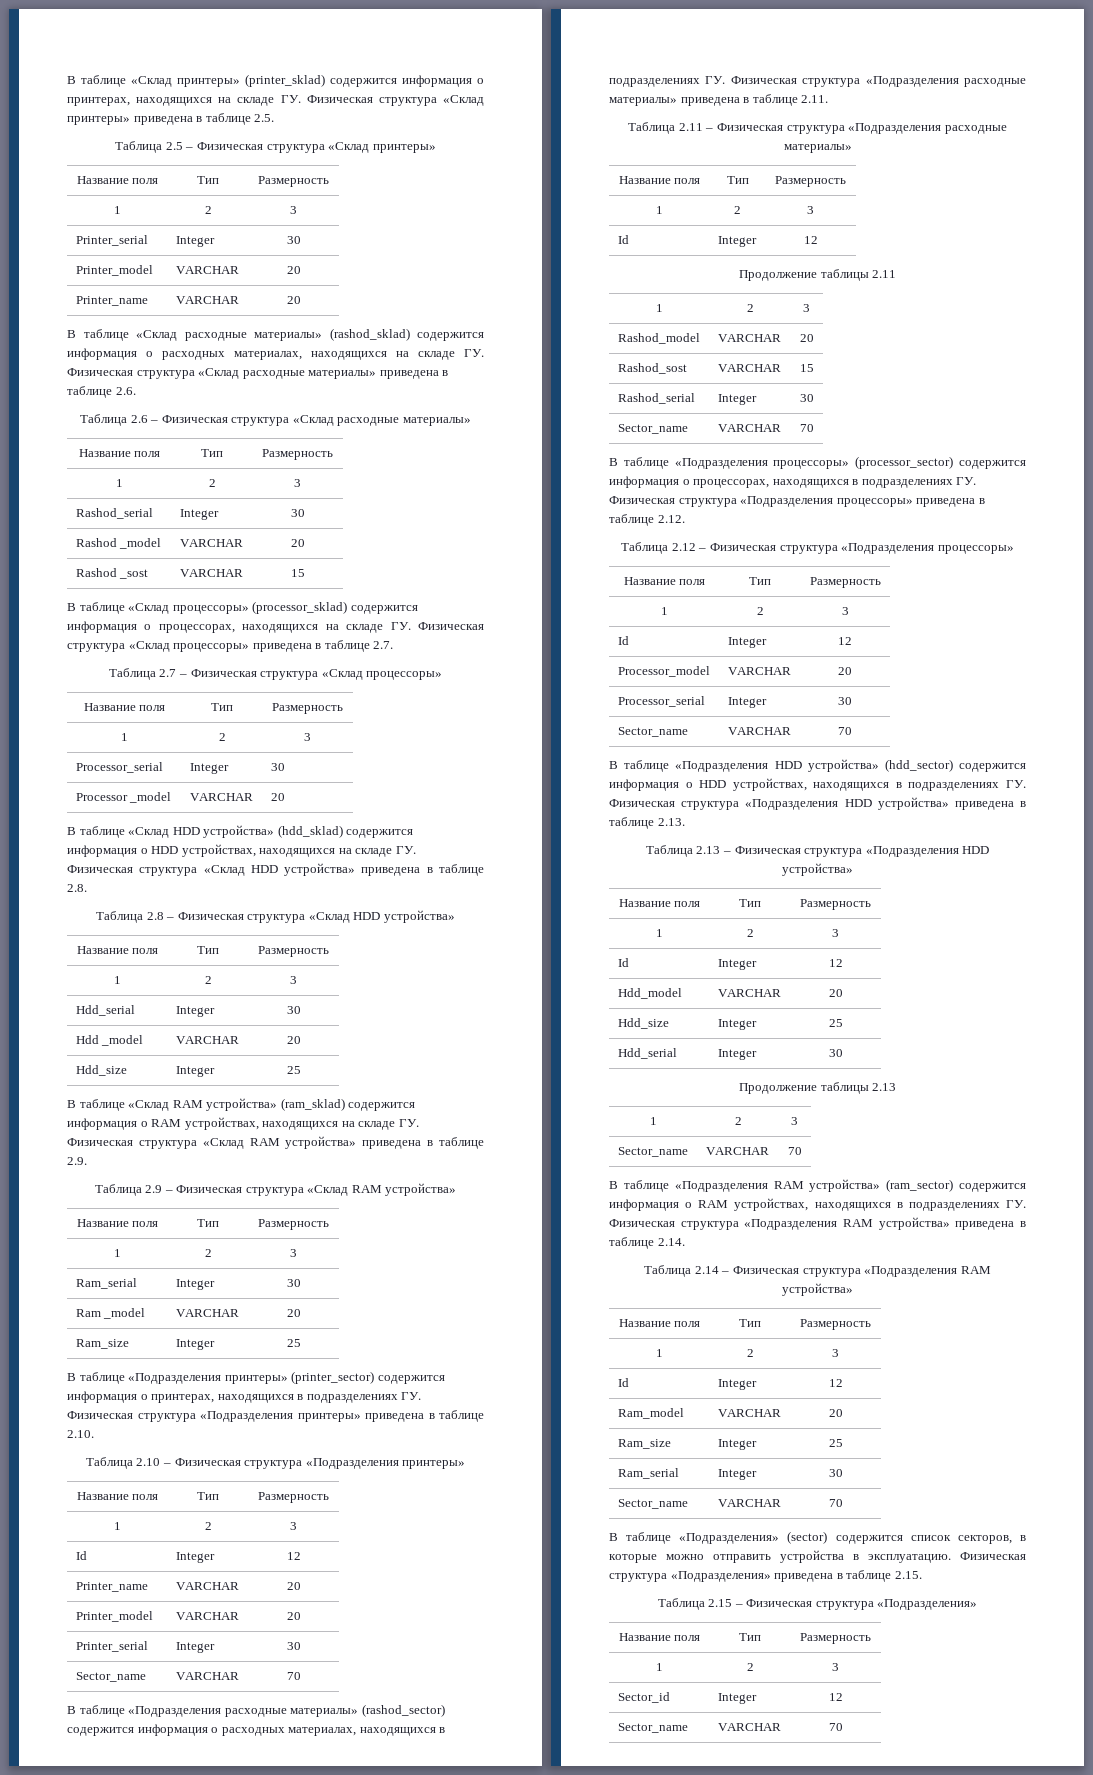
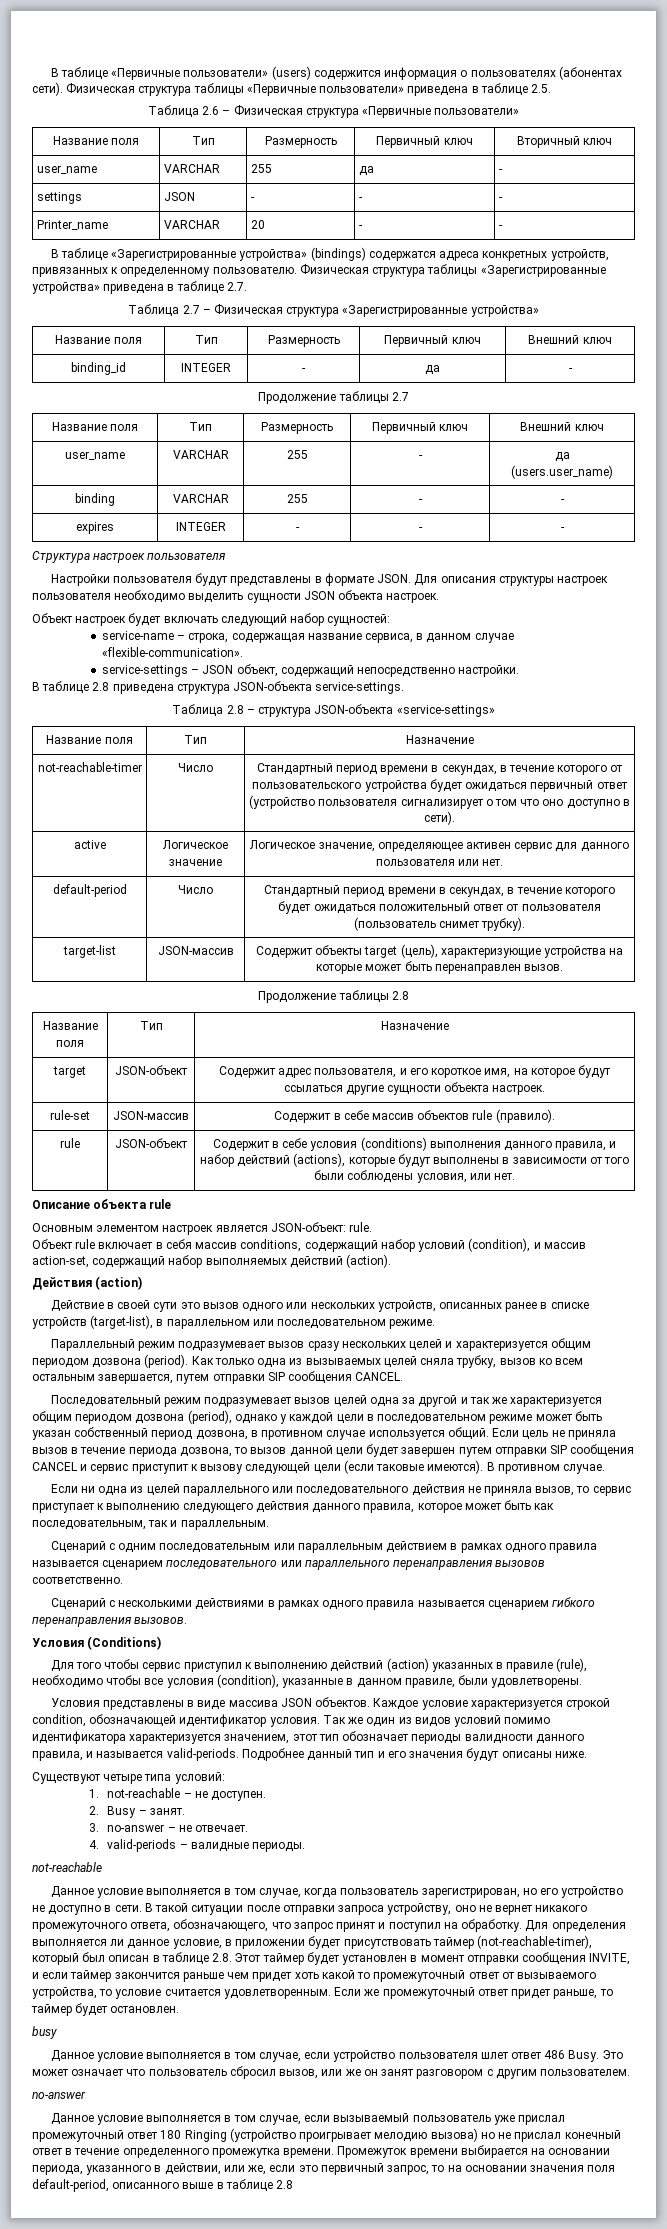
- В таблице «Склад принтеры» (printer_sklad) содержится информация о принтерах, находящихся на складе ГУ. Физическая структура «Склад принтеры» приведена в таблице 2.5.
+ В таблице «Первичные пользователи» (users) содержится информация о пользователях (абонентах сети). Физическая структура таблицы «Первичные пользователи» приведена в таблице 2.5.
- Таблица 2.5 – Физическая структура «Склад принтеры»
- Название поля | Тип | Размерность
- 1 | 2 | 3
- Printer_serial | Integer | 30
- Printer_model | VARCHAR | 20
- Printer_name | VARCHAR | 20
- В таблице «Склад расходные материалы» (rashod_sklad) содержится информация о расходных материалах, находящихся на складе ГУ. Физическая структура «Склад расходные материалы» приведена в таблице 2.6.
- Таблица 2.6 – Физическая структура «Склад расходные материалы»
- Название поля | Тип | Размерность
- 1 | 2 | 3
- Rashod_serial | Integer | 30
- Rashod _model | VARCHAR | 20
- Rashod _sost | VARCHAR | 15
- В таблице «Склад процессоры» (processor_sklad) содержится информация о процессорах, находящихся на складе ГУ. Физическая структура «Склад процессоры» приведена в таблице 2.7.
+ Таблица 2.6 – Физическая структура «Первичные пользователи»
+ Название поля | Тип | Размерность | Первичный ключ | Вторичный ключ
+ user_name | VARCHAR | 255 | да | -
+ settings | JSON | - | - | -
+ Printer_name | VARCHAR | 20 | - | -
+ В таблице «Зарегистрированные устройства» (bindings) содержатся адреса конкретных устройств, привязанных к определенному пользователю. Физическая структура таблицы «Зарегистрированные устройства» приведена в таблице 2.7.
- Таблица 2.7 – Физическая структура «Склад процессоры»
- Название поля | Тип | Размерность
- 1 | 2 | 3
- Processor_serial | Integer | 30
- Processor _model | VARCHAR | 20
- В таблице «Склад HDD устройства» (hdd_sklad) содержится информация о HDD устройствах, находящихся на складе ГУ. Физическая структура «Склад HDD устройства» приведена в таблице 2.8.
- Таблица 2.8 – Физическая структура «Склад HDD устройства»
- Название поля | Тип | Размерность
- 1 | 2 | 3
- Hdd_serial | Integer | 30
- Hdd _model | VARCHAR | 20
- Hdd_size | Integer | 25
- В таблице «Склад RAM устройства» (ram_sklad) содержится информация о RAM устройствах, находящихся на складе ГУ. Физическая структура «Склад RAM устройства» приведена в таблице 2.9.
- Таблица 2.9 – Физическая структура «Склад RAM устройства»
- Название поля | Тип | Размерность
- 1 | 2 | 3
- Ram_serial | Integer | 30
- Ram _model | VARCHAR | 20
- Ram_size | Integer | 25
- В таблице «Подразделения принтеры» (printer_sector) содержится информация о принтерах, находящихся в подразделениях ГУ. Физическая структура «Подразделения принтеры» приведена в таблице 2.10.
- Таблица 2.10 – Физическая структура «Подразделения принтеры»
- Название поля | Тип | Размерность
- 1 | 2 | 3
- Id | Integer | 12
- Printer_name | VARCHAR | 20
- Printer_model | VARCHAR | 20
- Printer_serial | Integer | 30
- Sector_name | VARCHAR | 70
- В таблице «Подразделения расходные материалы» (rashod_sector) содержится информация о расходных материалах, находящихся в подразделениях ГУ. Физическая структура «Подразделения расходные материалы» приведена в таблице 2.11.
- Таблица 2.11 – Физическая структура «Подразделения расходные материалы»
- Название поля | Тип | Размерность
- 1 | 2 | 3
- Id | Integer | 12
- Продолжение таблицы 2.11
- 1 | 2 | 3
- Rashod_model | VARCHAR | 20
- Rashod_sost | VARCHAR | 15
- Rashod_serial | Integer | 30
- Sector_name | VARCHAR | 70
- В таблице «Подразделения процессоры» (processor_sector) содержится информация о процессорах, находящихся в подразделениях ГУ. Физическая структура «Подразделения процессоры» приведена в таблице 2.12.
- Таблица 2.12 – Физическая структура «Подразделения процессоры»
- Название поля | Тип | Размерность
- 1 | 2 | 3
- Id | Integer | 12
- Processor_model | VARCHAR | 20
- Processor_serial | Integer | 30
- Sector_name | VARCHAR | 70
- В таблице «Подразделения HDD устройства» (hdd_sector) содержится информация о HDD устройствах, находящихся в подразделениях ГУ. Физическая структура «Подразделения HDD устройства» приведена в таблице 2.13.
- Таблица 2.13 – Физическая структура «Подразделения HDD устройства»
- Название поля | Тип | Размерность
- 1 | 2 | 3
- Id | Integer | 12
- Hdd_model | VARCHAR | 20
- Hdd_size | Integer | 25
- Hdd_serial | Integer | 30
- Продолжение таблицы 2.13
- 1 | 2 | 3
- Sector_name | VARCHAR | 70
- В таблице «Подразделения RAM устройства» (ram_sector) содержится информация о RAM устройствах, находящихся в подразделениях ГУ. Физическая структура «Подразделения RAM устройства» приведена в таблице 2.14.
- Таблица 2.14 – Физическая структура «Подразделения RAM устройства»
- Название поля | Тип | Размерность
- 1 | 2 | 3
- Id | Integer | 12
- Ram_model | VARCHAR | 20
- Ram_size | Integer | 25
- Ram_serial | Integer | 30
- Sector_name | VARCHAR | 70
- В таблице «Подразделения» (sector) содержится список секторов, в которые можно отправить устройства в эксплуатацию. Физическая структура «Подразделения» приведена в таблице 2.15.
- Таблица 2.15 – Физическая структура «Подразделения»
- Название поля | Тип | Размерность
- 1 | 2 | 3
- Sector_id | Integer | 12
- Sector_name | VARCHAR | 70
+ Таблица 2.7 – Физическая структура «Зарегистрированные устройства»
+ Название поля | Тип | Размерность | Первичный ключ | Внешний ключ
+ binding_id | INTEGER | - | да | -
+ Продолжение таблицы 2.7
+ Название поля | Тип | Размерность | Первичный ключ | Внешний ключ
+ user_name | VARCHAR | 255 | - | да
+ (users.user_name)
+ binding | VARCHAR | 255 | - | -
+ expires | INTEGER | - | - | -
+ Структура настроек пользователя
+ Настройки пользователя будут представлены в формате JSON. Для описания структуры настроек пользователя необходимо выделить сущности JSON объекта настроек.
+ Объект настроек будет включать следующий набор сущностей:
+ service-name – строка, содержащая название сервиса, в данном случае «flexible-communication».
+ service-settings – JSON объект, содержащий непосредственно настройки.
+ В таблице 2.8 приведена структура JSON-объекта service-settings.
+ Таблица 2.8 – структура JSON-объекта «service-settings»
+ Название поля | Тип | Назначение
+ not-reachable-timer | Число | Стандартный период времени в секундах, в течение которого от пользовательского устройства будет ожидаться первичный ответ (устройство пользователя сигнализирует о том что оно доступно в сети).
+ active | Логическое значение | Логическое значение, определяющее активен сервис для данного пользователя или нет.
+ default-period | Число | Стандартный период времени в секундах, в течение которого будет ожидаться положительный ответ от пользователя (пользователь снимет трубку).
+ target-list | JSON-массив | Содержит объекты target (цель), характеризующие устройства на которые может быть перенаправлен вызов.
+ Продолжение таблицы 2.8
+ Название поля | Тип | Назначение
+ target | JSON-объект | Содержит адрес пользователя, и его короткое имя, на которое будут ссылаться другие сущности объекта настроек.
+ rule-set | JSON-массив | Содержит в себе массив объектов rule (правило).
+ rule | JSON-объект | Содержит в себе условия (conditions) выполнения данного правила, и набор действий (actions), которые будут выполнены в зависимости от того были соблюдены условия, или нет.
+ Описание объекта rule
+ Основным элементом настроек является JSON-объект: rule.
+ Объект rule включает в себя массив conditions, содержащий набор условий (condition), и массив action-set, содержащий набор выполняемых действий (action).
+ Действия (action)
+ Действие в своей сути это вызов одного или нескольких устройств, описанных ранее в списке устройств (target-list), в параллельном или последовательном режиме.
+ Параллельный режим подразумевает вызов сразу нескольких целей и характеризуется общим периодом дозвона (period). Как только одна из вызываемых целей сняла трубку, вызов ко всем остальным завершается, путем отправки SIP сообщения CANCEL.
+ Последовательный режим подразумевает вызов целей одна за другой и так же характеризуется общим периодом дозвона (period), однако у каждой цели в последовательном режиме может быть указан собственный период дозвона, в противном случае используется общий. Если цель не приняла вызов в течение периода дозвона, то вызов данной цели будет завершен путем отправки SIP сообщения CANCEL и сервис приступит к вызову следующей цели (если таковые имеются). В противном случае.
+ Если ни одна из целей параллельного или последовательного действия не приняла вызов, то сервис приступает к выполнению следующего действия данного правила, которое может быть как последовательным, так и параллельным.
+ Сценарий с одним последовательным или параллельным действием в рамках одного правила называется сценарием последовательного или параллельного перенаправления вызовов соответственно.
+ Сценарий с несколькими действиями в рамках одного правила называется сценарием гибкого перенаправления вызовов.
+ Условия (Conditions)
+ Для того чтобы сервис приступил к выполнению действий (action) указанных в правиле (rule), необходимо чтобы все условия (condition), указанные в данном правиле, были удовлетворены.
+ Условия представлены в виде массива JSON объектов. Каждое условие характеризуется строкой condition, обозначающей идентификатор условия. Так же один из видов условий помимо идентификатора характеризуется значением, этот тип обозначает периоды валидности данного правила, и называется valid-periods. Подробнее данный тип и его значения будут описаны ниже.
+ Существуют четыре типа условий:
+ 1. not-reachable – не доступен.
+ 2. Busy – занят.
+ 3. no-answer – не отвечает.
+ 4. valid-periods – валидные периоды.
+ not-reachable
+ Данное условие выполняется в том случае, когда пользователь зарегистрирован, но его устройство не доступно в сети. В такой ситуации после отправки запроса устройству, оно не вернет никакого промежуточного ответа, обозначающего, что запрос принят и поступил на обработку. Для определения выполняется ли данное условие, в приложении будет присутствовать таймер (not-reachable-timer), который был описан в таблице 2.8. Этот таймер будет установлен в момент отправки сообщения INVITE, и если таймер закончится раньше чем придет хоть какой то промежуточный ответ от вызываемого устройства, то условие считается удовлетворенным. Если же промежуточный ответ придет раньше, то таймер будет остановлен.
+ busy
+ Данное условие выполняется в том случае, если устройство пользователя шлет ответ 486 Busy. Это может означает что пользователь сбросил вызов, или же он занят разговором с другим пользователем.
+ no-answer
+ Данное условие выполняется в том случае, если вызываемый пользователь уже прислал промежуточный ответ 180 Ringing (устройство проигрывает мелодию вызова) но не прислал конечный ответ в течение определенного промежутка времени. Промежуток времени выбирается на основании периода, указанного в действии, или же, если это первичный запрос, то на основании значения поля default-period, описанного выше в таблице 2.8

